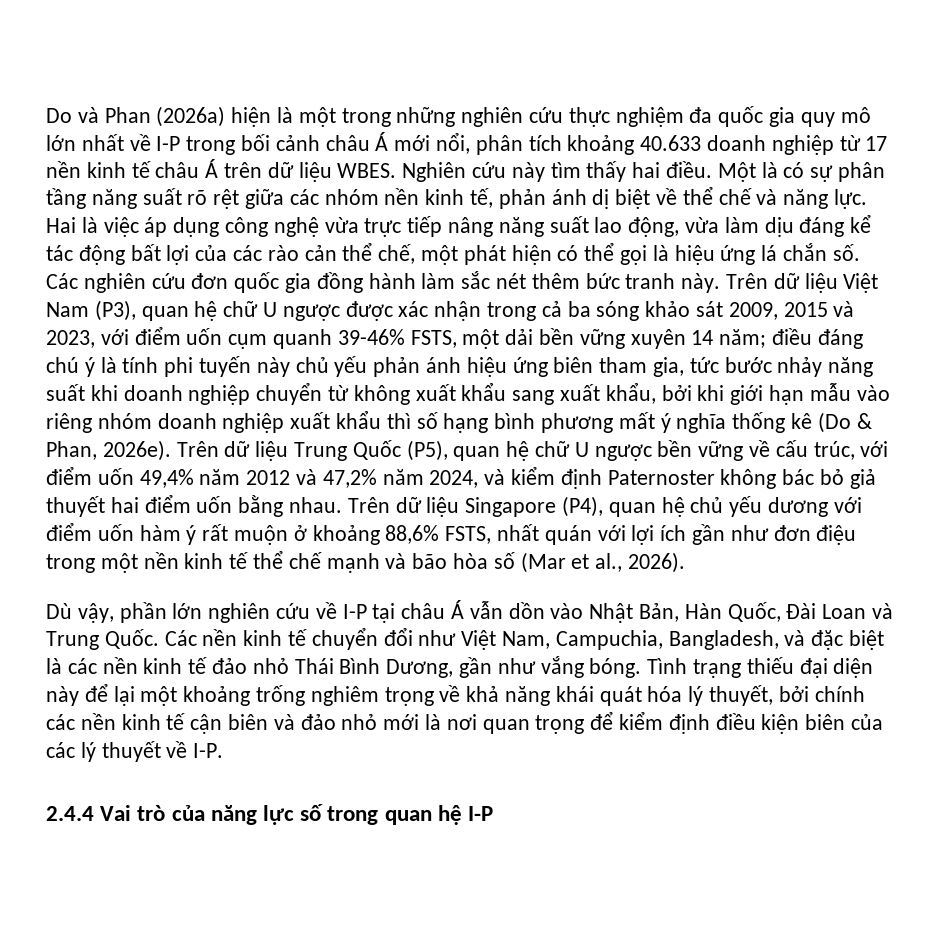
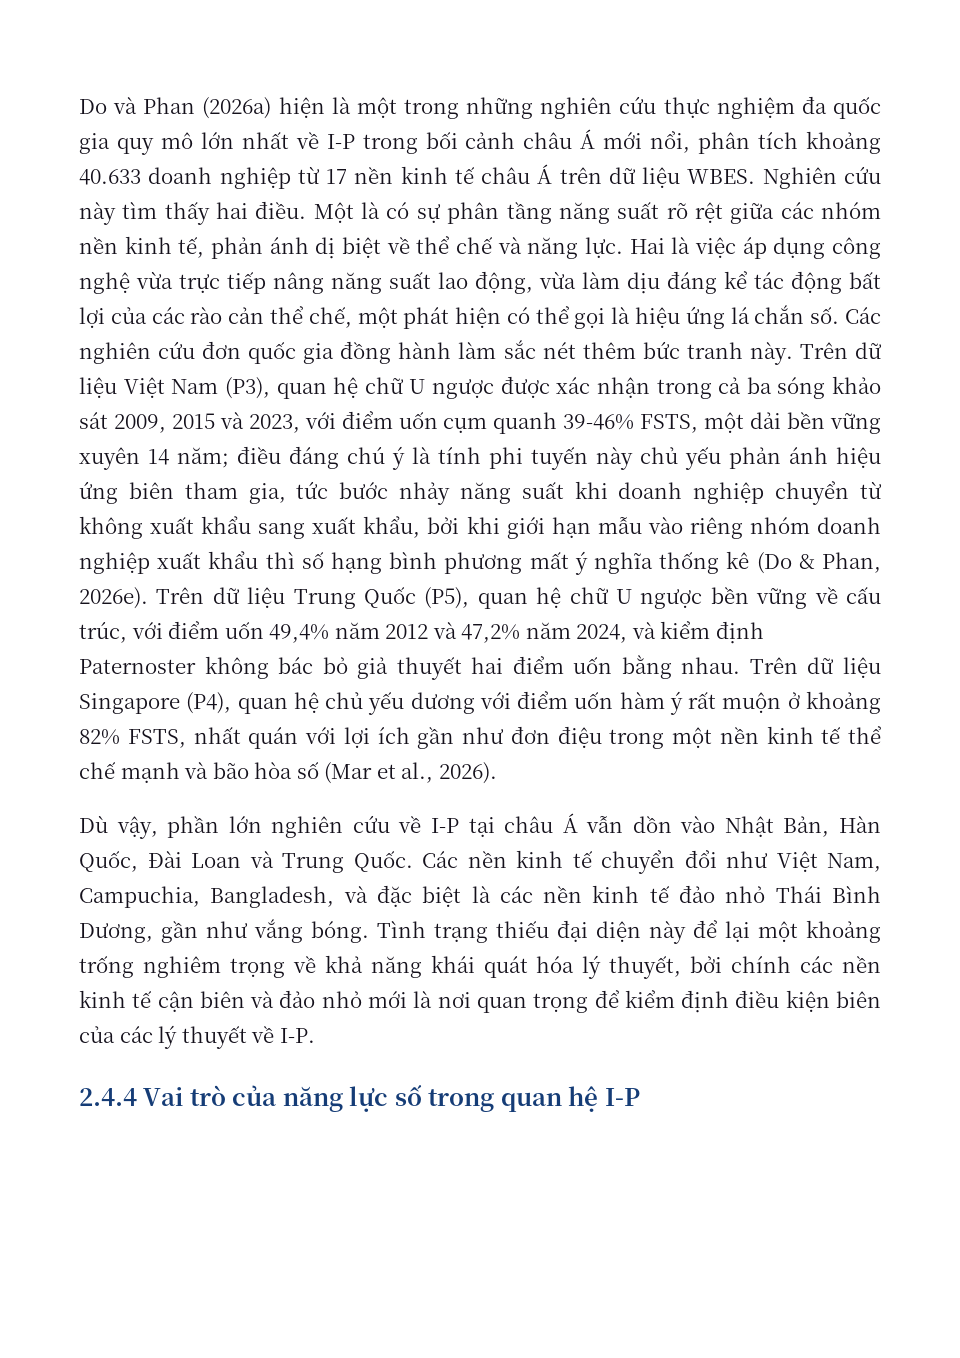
- Trên dữ liệu Singapore (P4), quan hệ chủ yếu dương với điểm uốn hàm ý rất muộn ở khoảng 88,6% FSTS, nhất quán với lợi ích gần như đơn điệu trong một nền kinh tế thể chế mạnh và bão hòa số (Mar et al., 2026).
+ Trên dữ liệu Singapore (P4), quan hệ chủ yếu dương với điểm uốn hàm ý rất muộn ở khoảng 82% FSTS, nhất quán với lợi ích gần như đơn điệu trong một nền kinh tế thể chế mạnh và bão hòa số (Mar et al., 2026).

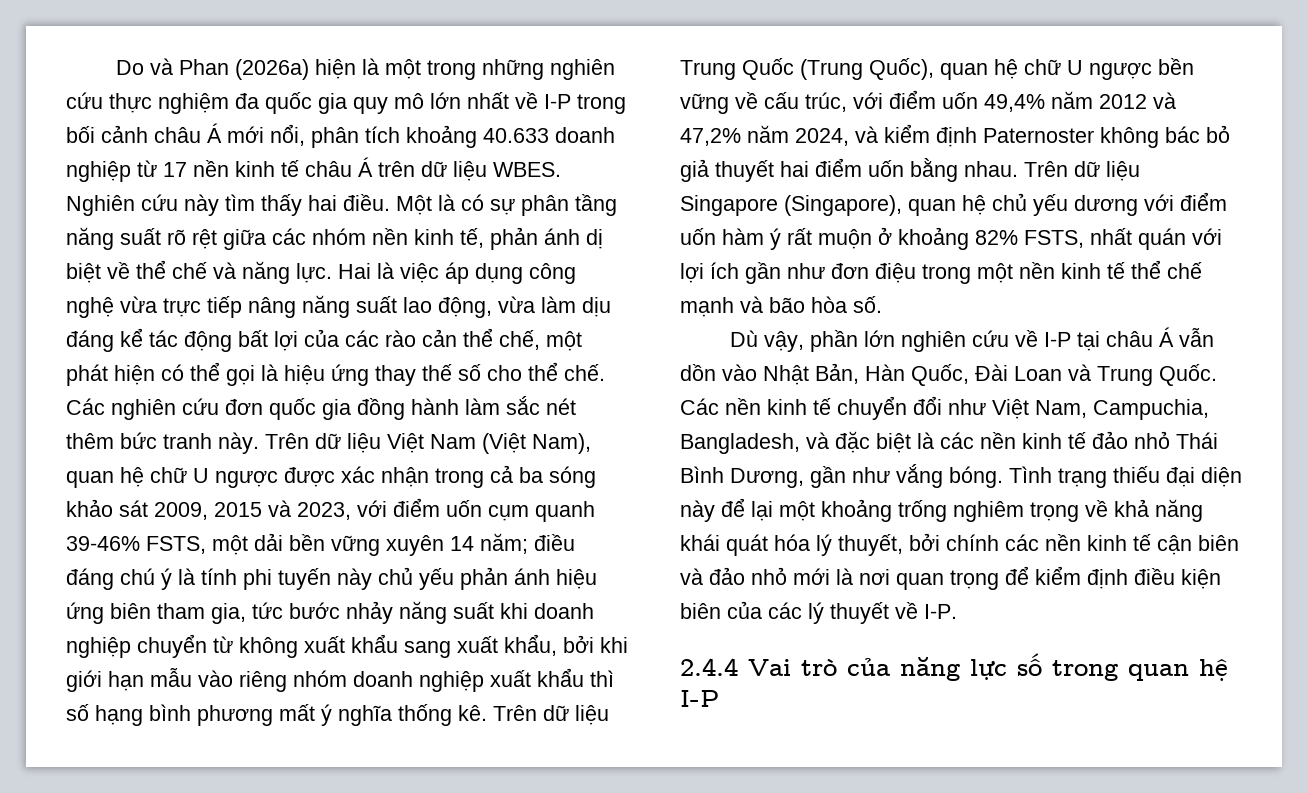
- Hai là việc áp dụng công nghệ vừa trực tiếp nâng năng suất lao động, vừa làm dịu đáng kể tác động bất lợi của các rào cản thể chế, một phát hiện có thể gọi là hiệu ứng lá chắn số.
+ Hai là việc áp dụng công nghệ vừa trực tiếp nâng năng suất lao động, vừa làm dịu đáng kể tác động bất lợi của các rào cản thể chế, một phát hiện có thể gọi là hiệu ứng thay thế số cho thể chế.
- Trên dữ liệu Việt Nam (P3), quan hệ chữ U ngược được xác nhận trong cả ba sóng khảo sát 2009, 2015 và 2023, với điểm uốn cụm quanh 39-46% FSTS, một dải bền vững xuyên 14 năm;
+ Trên dữ liệu Việt Nam (Việt Nam), quan hệ chữ U ngược được xác nhận trong cả ba sóng khảo sát 2009, 2015 và 2023, với điểm uốn cụm quanh 39-46% FSTS, một dải bền vững xuyên 14 năm;
- điều đáng chú ý là tính phi tuyến này chủ yếu phản ánh hiệu ứng biên tham gia, tức bước nhảy năng suất khi doanh nghiệp chuyển từ không xuất khẩu sang xuất khẩu, bởi khi giới hạn mẫu vào riêng nhóm doanh nghiệp xuất khẩu thì số hạng bình phương mất ý nghĩa thống kê (Do & Phan, 2026e).
+ điều đáng chú ý là tính phi tuyến này chủ yếu phản ánh hiệu ứng biên tham gia, tức bước nhảy năng suất khi doanh nghiệp chuyển từ không xuất khẩu sang xuất khẩu, bởi khi giới hạn mẫu vào riêng nhóm doanh nghiệp xuất khẩu thì số hạng bình phương mất ý nghĩa thống kê.
- Trên dữ liệu Trung Quốc (P5), quan hệ chữ U ngược bền vững về cấu trúc, với điểm uốn 49,4% năm 2012 và 47,2% năm 2024, và kiểm định Paternoster không bác bỏ giả thuyết hai điểm uốn bằng nhau.
+ Trên dữ liệu Trung Quốc (Trung Quốc), quan hệ chữ U ngược bền vững về cấu trúc, với điểm uốn 49,4% năm 2012 và 47,2% năm 2024, và kiểm định Paternoster không bác bỏ giả thuyết hai điểm uốn bằng nhau.
- Trên dữ liệu Singapore (P4), quan hệ chủ yếu dương với điểm uốn hàm ý rất muộn ở khoảng 82% FSTS, nhất quán với lợi ích gần như đơn điệu trong một nền kinh tế thể chế mạnh và bão hòa số (Mar et al., 2026).
+ Trên dữ liệu Singapore (Singapore), quan hệ chủ yếu dương với điểm uốn hàm ý rất muộn ở khoảng 82% FSTS, nhất quán với lợi ích gần như đơn điệu trong một nền kinh tế thể chế mạnh và bão hòa số.

